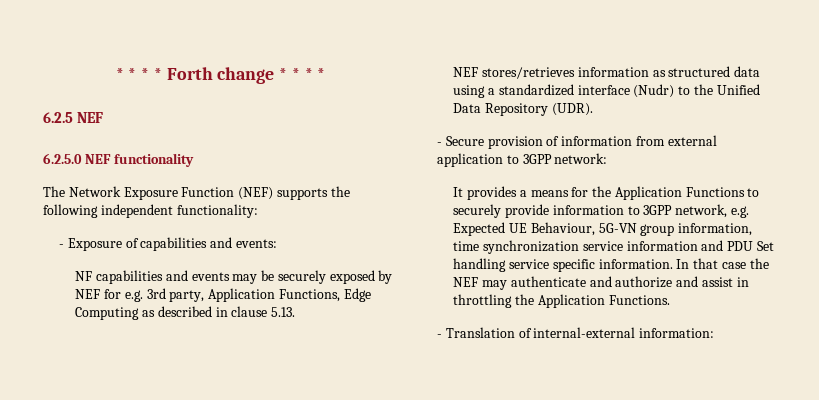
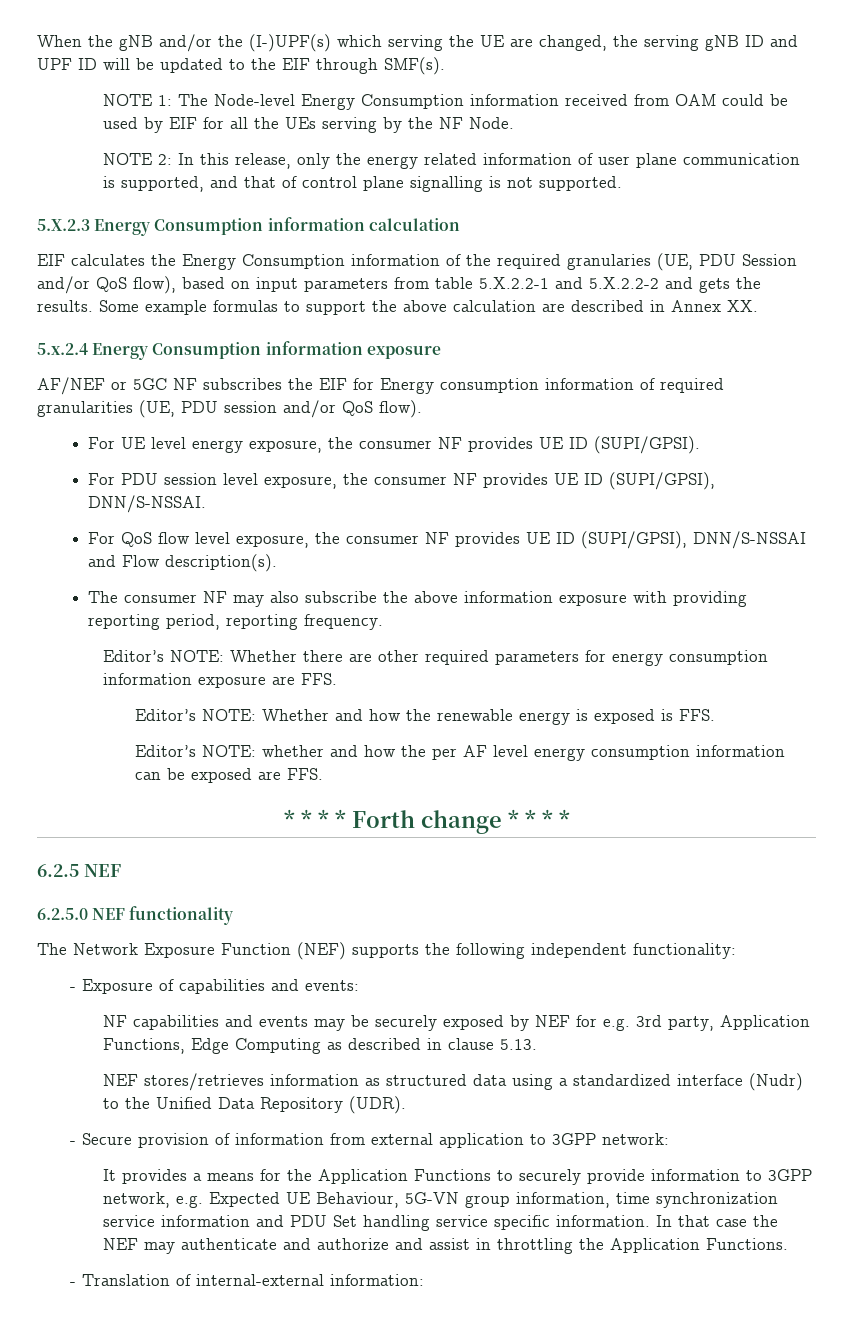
+ When the gNB and/or the (I-)UPF(s) which serving the UE are changed, the serving gNB ID and UPF ID will be updated to the EIF through SMF(s).
+ NOTE 1: The Node-level Energy Consumption information received from OAM could be used by EIF for all the UEs serving by the NF Node.
+ NOTE 2: In this release, only the energy related information of user plane communication is supported, and that of control plane signalling is not supported.
+ 5.X.2.3 Energy Consumption information calculation
+ EIF calculates the Energy Consumption information of the required granularies (UE, PDU Session and/or QoS flow), based on input parameters from table 5.X.2.2-1 and 5.X.2.2-2 and gets the results. Some example formulas to support the above calculation are described in Annex XX.
+ 5.x.2.4 Energy Consumption information exposure
+ AF/NEF or 5GC NF subscribes the EIF for Energy consumption information of required granularities (UE, PDU session and/or QoS flow).
+ For UE level energy exposure, the consumer NF provides UE ID (SUPI/GPSI).
+ For PDU session level exposure, the consumer NF provides UE ID (SUPI/GPSI), DNN/S-NSSAI.
+ For QoS flow level exposure, the consumer NF provides UE ID (SUPI/GPSI), DNN/S-NSSAI and Flow description(s).
+ The consumer NF may also subscribe the above information exposure with providing reporting period, reporting frequency.
+ Editor’s NOTE: Whether there are other required parameters for energy consumption information exposure are FFS.
+ Editor’s NOTE: Whether and how the renewable energy is exposed is FFS.
+ Editor’s NOTE: whether and how the per AF level energy consumption information can be exposed are FFS.

